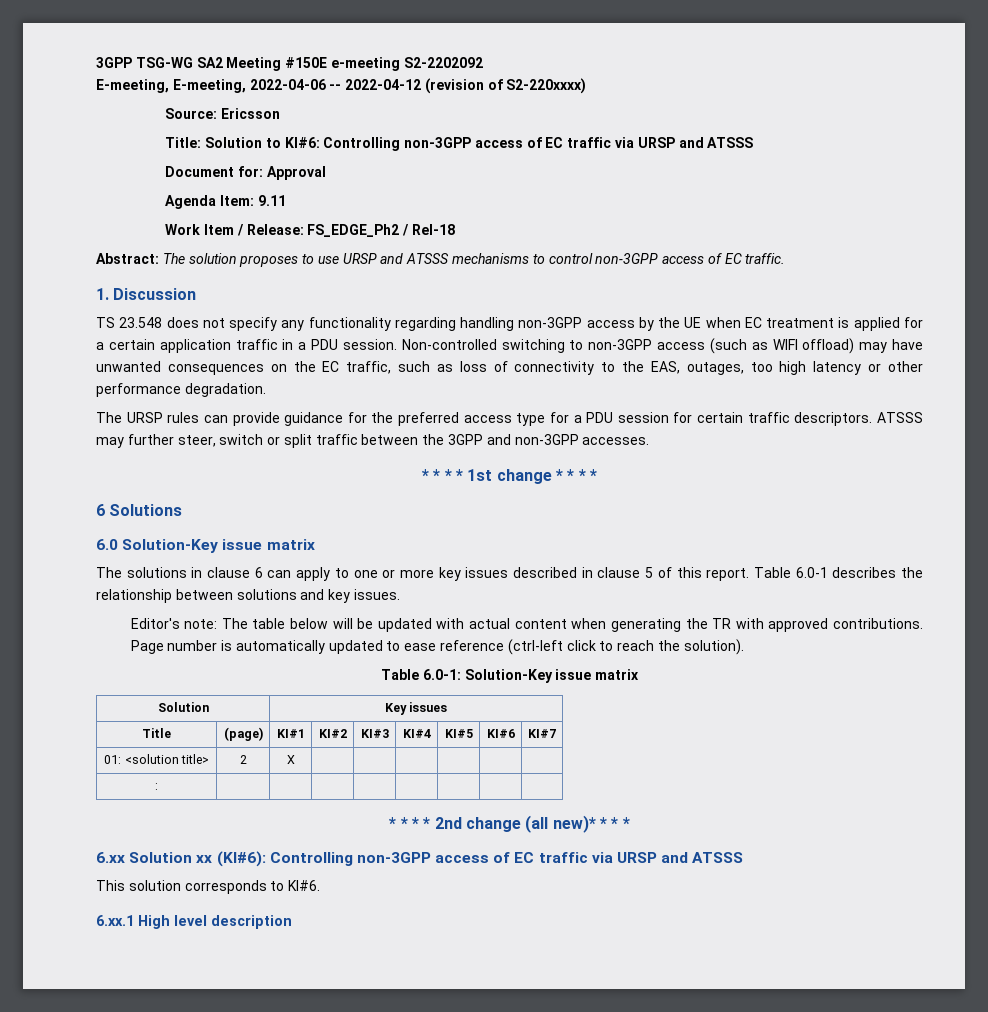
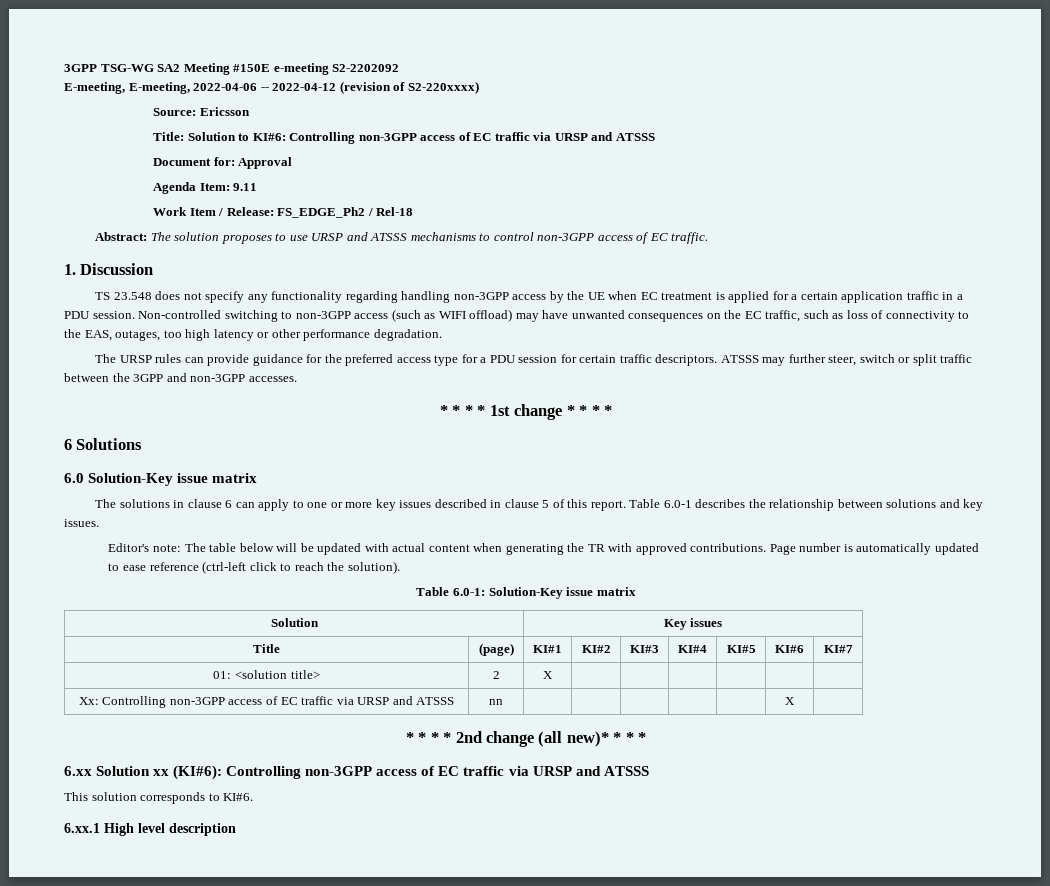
- : | | | | | | | |
+ Xx: Controlling non-3GPP access of EC traffic via URSP and ATSSS | nn | | | | | | X |

